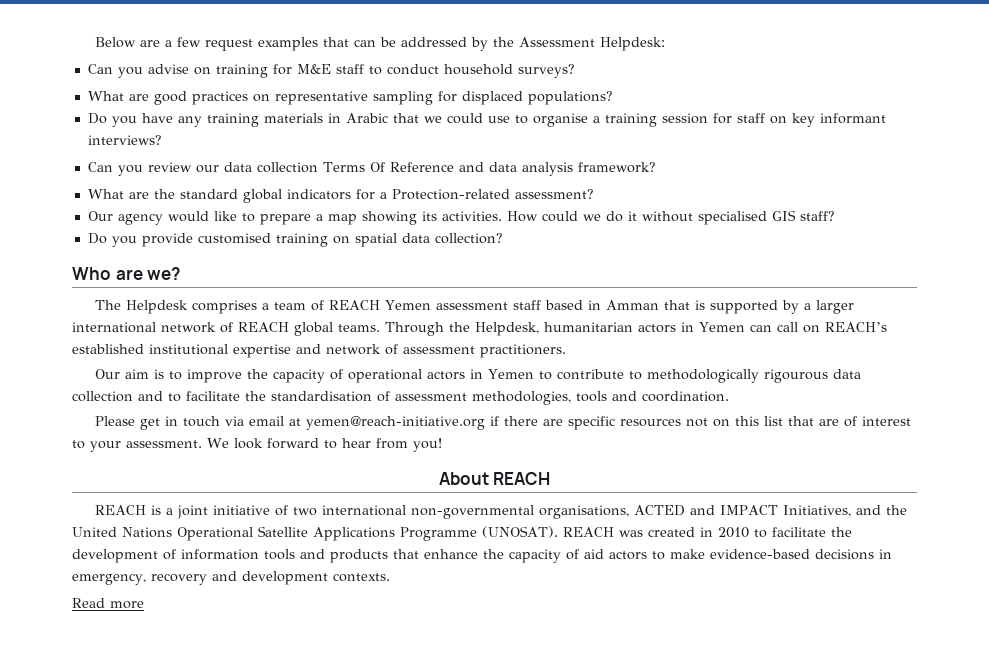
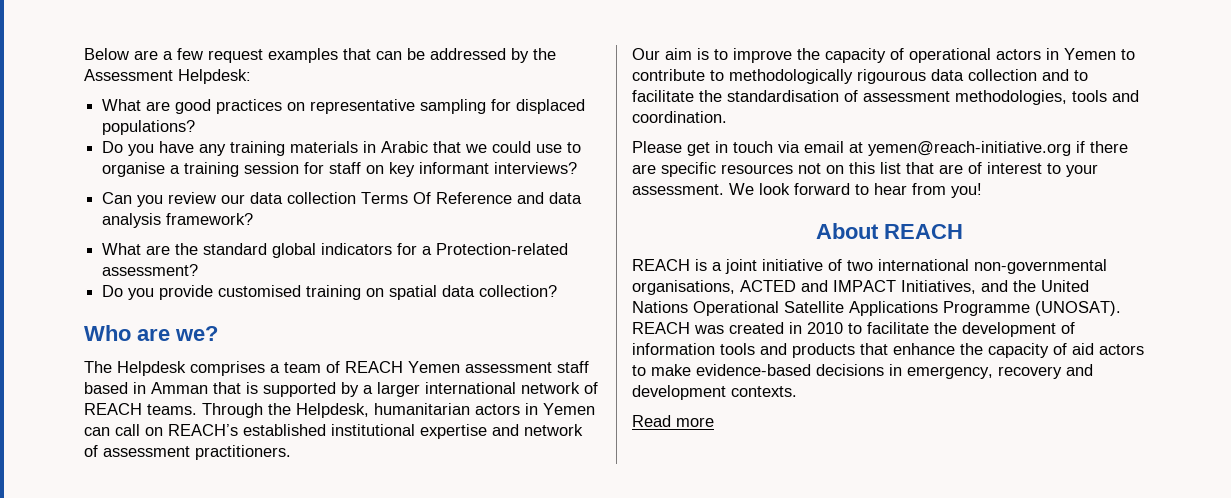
- Can you advise on training for M&E staff to conduct household surveys?
- Our agency would like to prepare a map showing its activities. How could we do it without specialised GIS staff?
- The Helpdesk comprises a team of REACH Yemen assessment staff based in Amman that is supported by a larger international network of REACH global teams.
+ The Helpdesk comprises a team of REACH Yemen assessment staff based in Amman that is supported by a larger international network of REACH teams.

